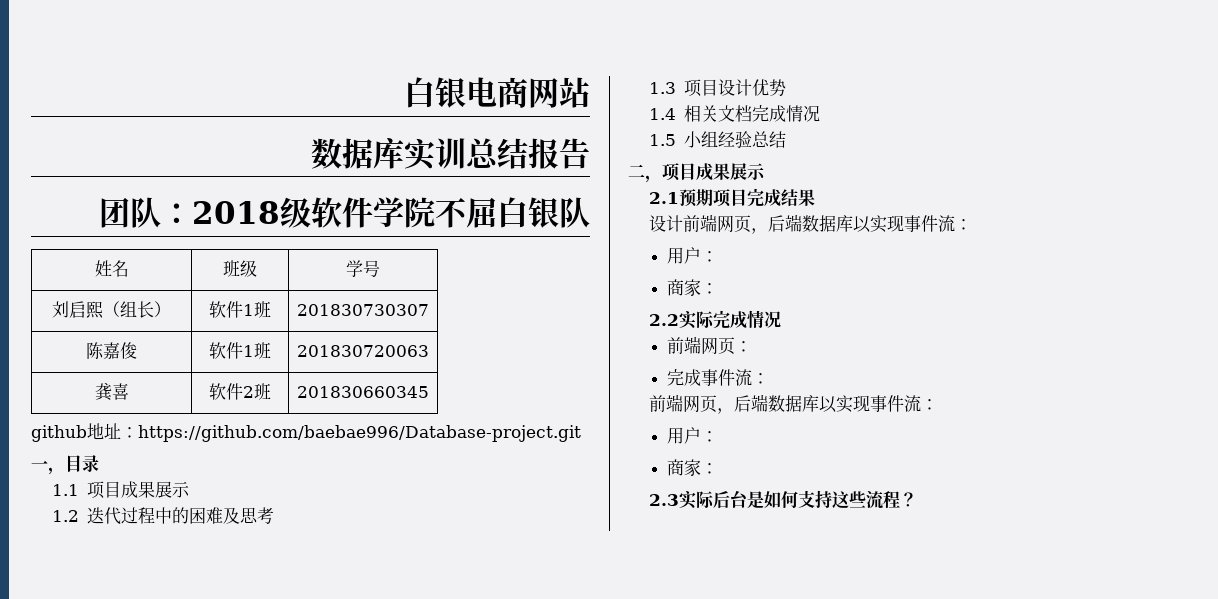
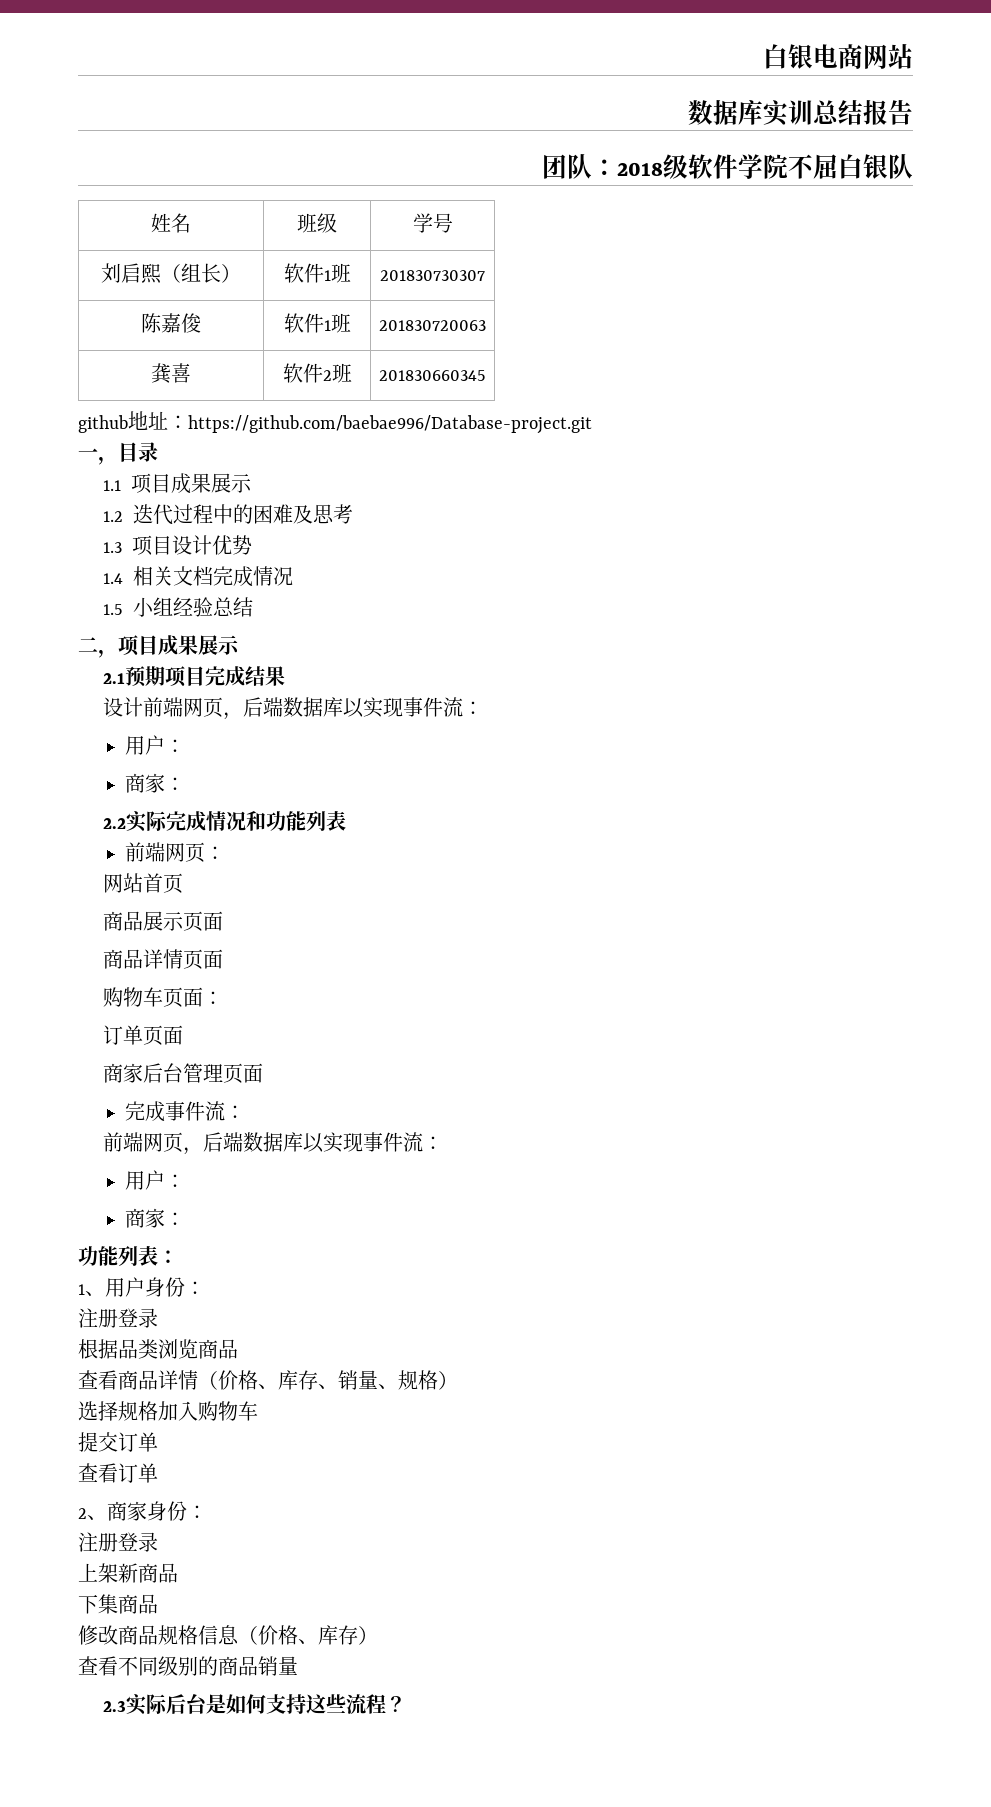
- 2.2实际完成情况
+ 2.2实际完成情况和功能列表
+ 网站首页
+ 商品展示页面
+ 商品详情页面
+ 购物车页面：
+ 订单页面
+ 商家后台管理页面
+ 功能列表：
+ 1、用户身份：
+ 注册登录
+ 根据品类浏览商品
+ 查看商品详情（价格、库存、销量、规格）
+ 选择规格加入购物车
+ 提交订单
+ 查看订单
+ 2、商家身份：
+ 注册登录
+ 上架新商品
+ 下集商品
+ 修改商品规格信息（价格、库存）
+ 查看不同级别的商品销量

